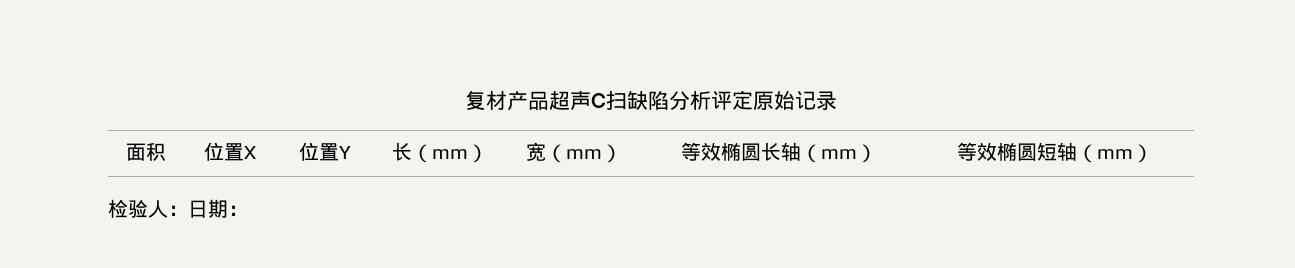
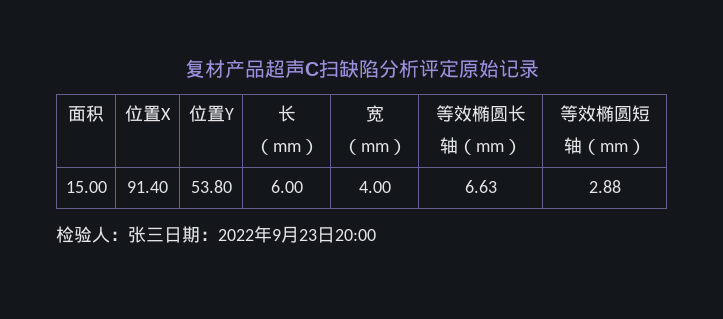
- 检验人：日期：
+ 15.00 | 91.40 | 53.80 | 6.00 | 4.00 | 6.63 | 2.88
+ 检验人：张三日期：2022年9月23日20:00

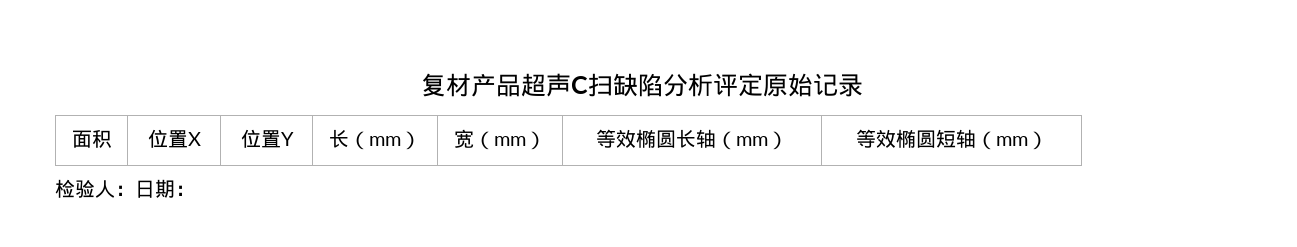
- 15.00 | 91.40 | 53.80 | 6.00 | 4.00 | 6.63 | 2.88
- 检验人：张三日期：2022年9月23日20:00
+ 检验人：日期：

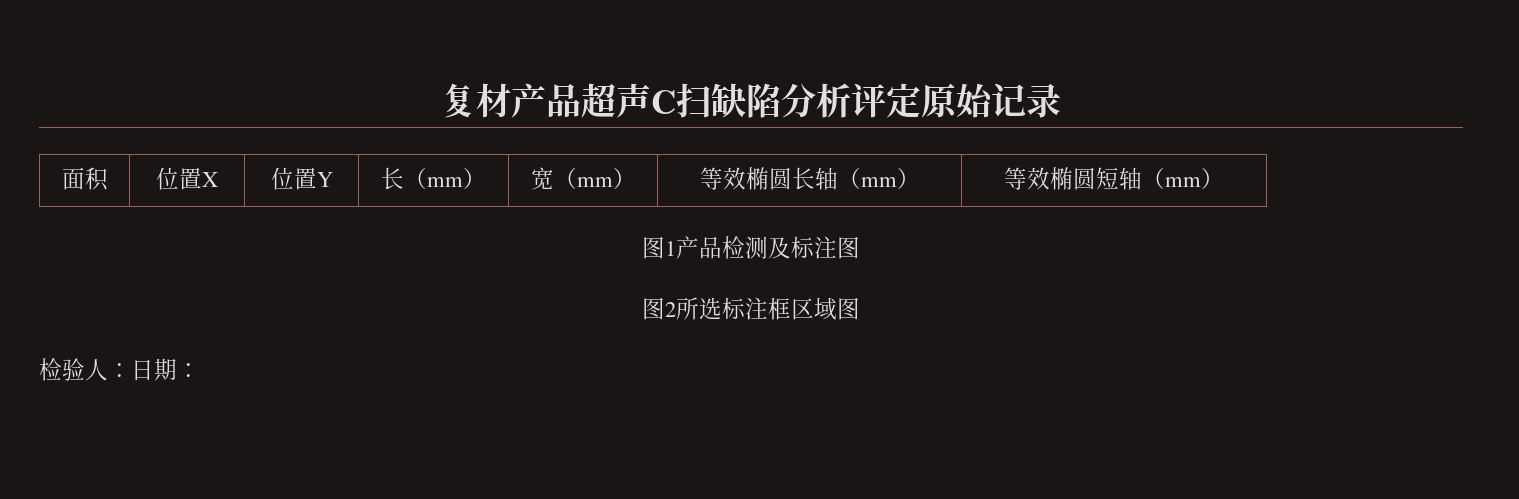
+ 图1产品检测及标注图
+ 图2所选标注框区域图

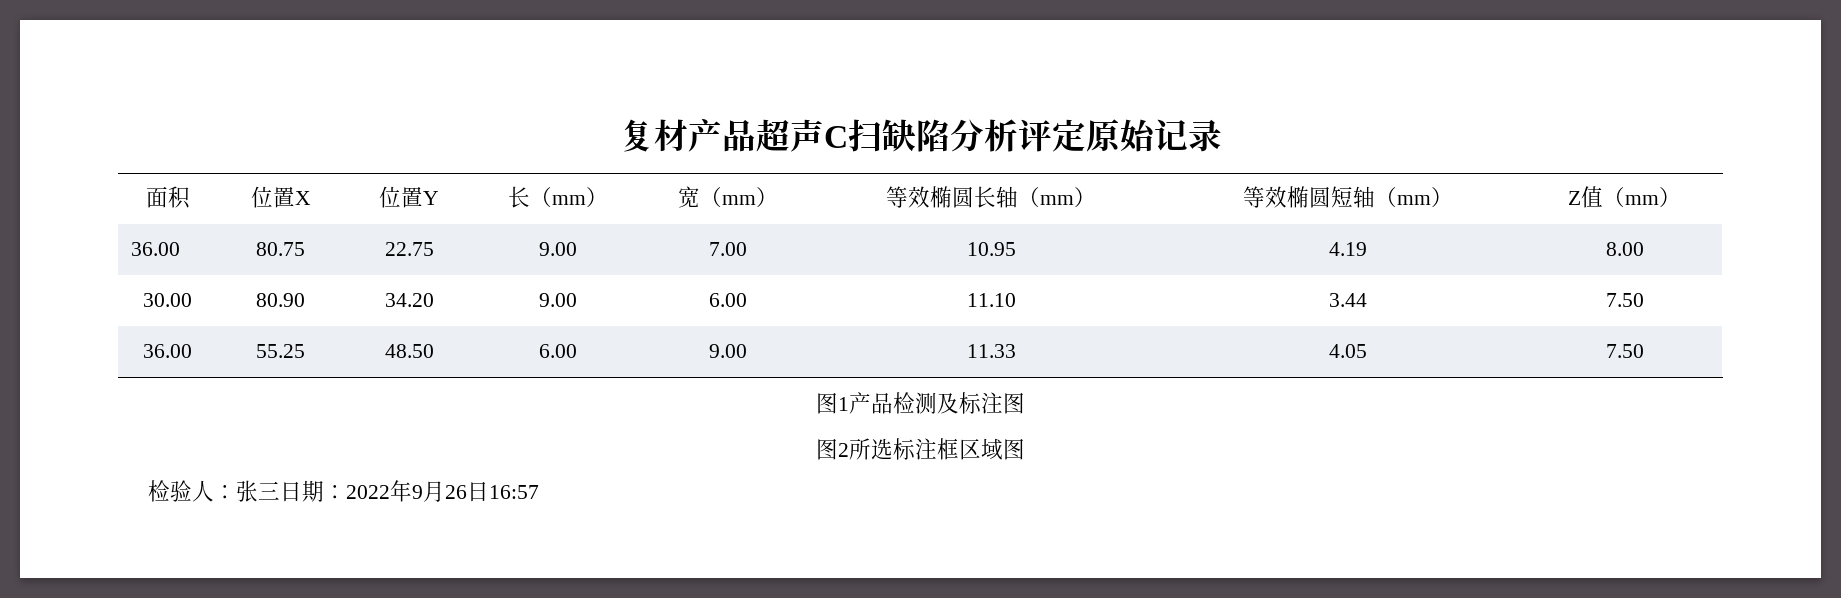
- 面积 | 位置X | 位置Y | 长（mm） | 宽（mm） | 等效椭圆长轴（mm） | 等效椭圆短轴（mm）
+ 面积 | 位置X | 位置Y | 长（mm） | 宽（mm） | 等效椭圆长轴（mm） | 等效椭圆短轴（mm） | Z值（mm）
+ 36.00 | 80.75 | 22.75 | 9.00 | 7.00 | 10.95 | 4.19 | 8.00
+ 30.00 | 80.90 | 34.20 | 9.00 | 6.00 | 11.10 | 3.44 | 7.50
+ 36.00 | 55.25 | 48.50 | 6.00 | 9.00 | 11.33 | 4.05 | 7.50
- 检验人：日期：
+ 检验人：张三日期：2022年9月26日16:57

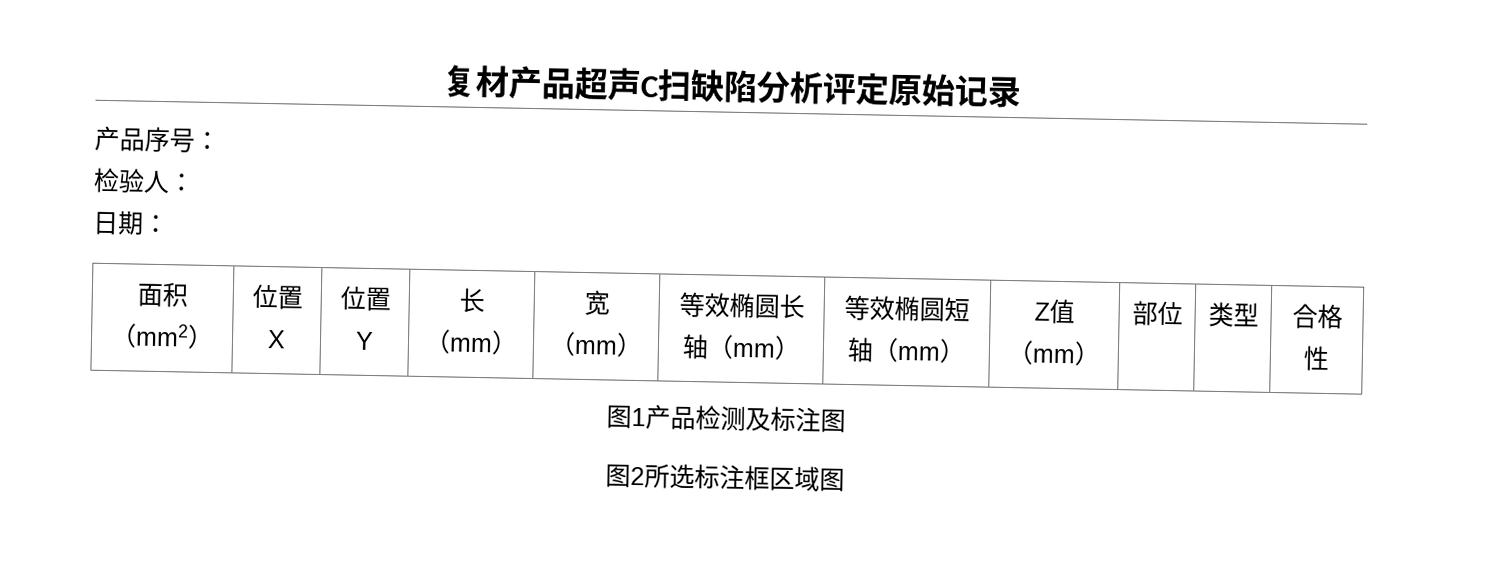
+ 产品序号：
+ 检验人：
+ 日期：
- 面积 | 位置X | 位置Y | 长（mm） | 宽（mm） | 等效椭圆长轴（mm） | 等效椭圆短轴（mm） | Z值（mm）
- 36.00 | 80.75 | 22.75 | 9.00 | 7.00 | 10.95 | 4.19 | 8.00
- 30.00 | 80.90 | 34.20 | 9.00 | 6.00 | 11.10 | 3.44 | 7.50
- 36.00 | 55.25 | 48.50 | 6.00 | 9.00 | 11.33 | 4.05 | 7.50
+ 面积（mm2） | 位置X | 位置Y | 长（mm） | 宽（mm） | 等效椭圆长轴（mm） | 等效椭圆短轴（mm） | Z值（mm） | 部位 | 类型 | 合格性
- 检验人：张三日期：2022年9月26日16:57

